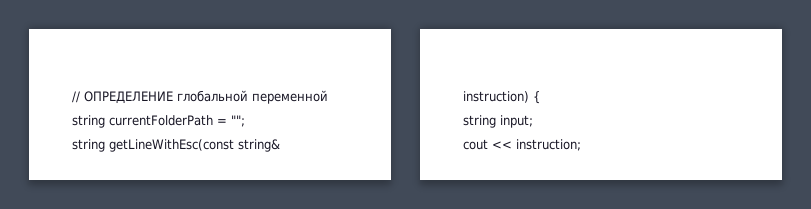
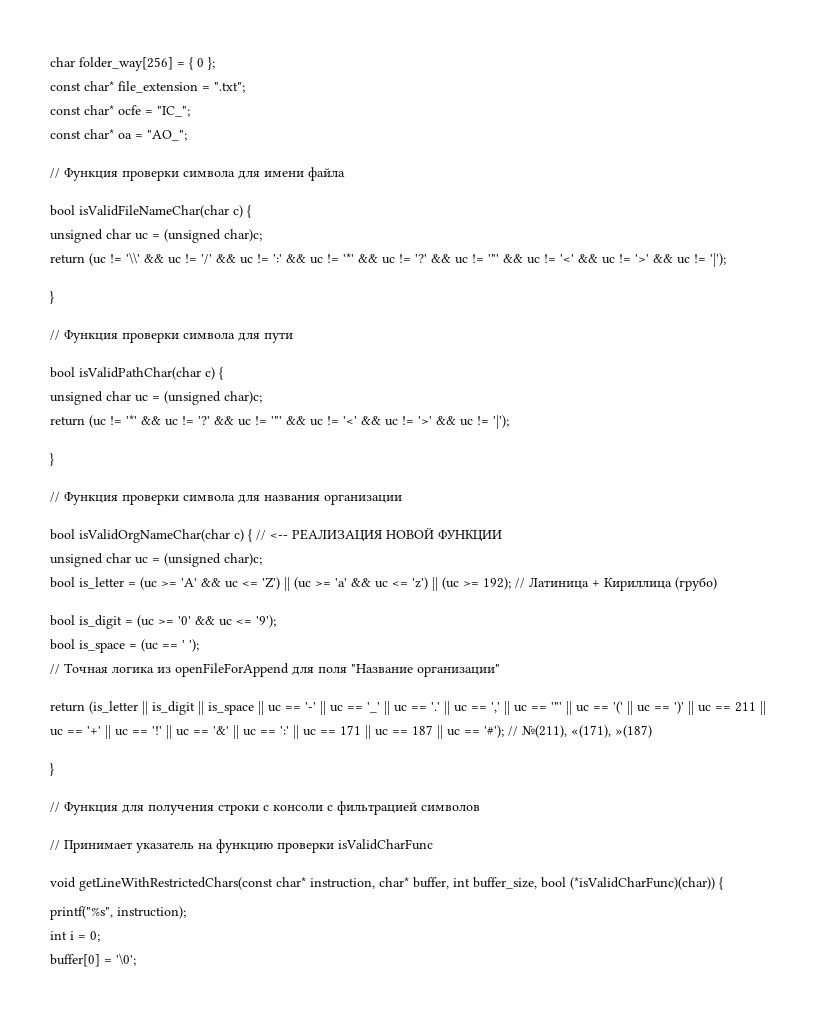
- // ОПРЕДЕЛЕНИЕ глобальной переменной
- string currentFolderPath = "";
- string getLineWithEsc(const string& instruction) {
- string input;
- cout << instruction;
+ char folder_way[256] = { 0 };
+ const char* file_extension = ".txt";
+ const char* ocfe = "IC_";
+ const char* oa = "AO_";
+ // Функция проверки символа для имени файла
+ bool isValidFileNameChar(char c) {
+ unsigned char uc = (unsigned char)c;
+ return (uc != '\\' && uc != '/' && uc != ':' && uc != '*' && uc != '?' && uc != '"' && uc != '<' && uc != '>' && uc != '|');
+ }
+ // Функция проверки символа для пути
+ bool isValidPathChar(char c) {
+ unsigned char uc = (unsigned char)c;
+ return (uc != '*' && uc != '?' && uc != '"' && uc != '<' && uc != '>' && uc != '|');
+ }
+ // Функция проверки символа для названия организации
+ bool isValidOrgNameChar(char c) { // <-- РЕАЛИЗАЦИЯ НОВОЙ ФУНКЦИИ
+ unsigned char uc = (unsigned char)c;
+ bool is_letter = (uc >= 'A' && uc <= 'Z') || (uc >= 'a' && uc <= 'z') || (uc >= 192); // Латиница + Кириллица (грубо)
+ bool is_digit = (uc >= '0' && uc <= '9');
+ bool is_space = (uc == ' ');
+ // Точная логика из openFileForAppend для поля "Название организации"
+ return (is_letter || is_digit || is_space || uc == '-' || uc == '_' || uc == '.' || uc == ',' || uc == '"' || uc == '(' || uc == ')' || uc == 211 || uc == '+' || uc == '!' || uc == '&' || uc == ':' || uc == 171 || uc == 187 || uc == '#'); // №(211), «(171), »(187)
+ }
+ // Функция для получения строки с консоли с фильтрацией символов
+ // Принимает указатель на функцию проверки isValidCharFunc
+ void getLineWithRestrictedChars(const char* instruction, char* buffer, int buffer_size, bool (*isValidCharFunc)(char)) {
+ printf("%s", instruction);
+ int i = 0;
+ buffer[0] = '\0';

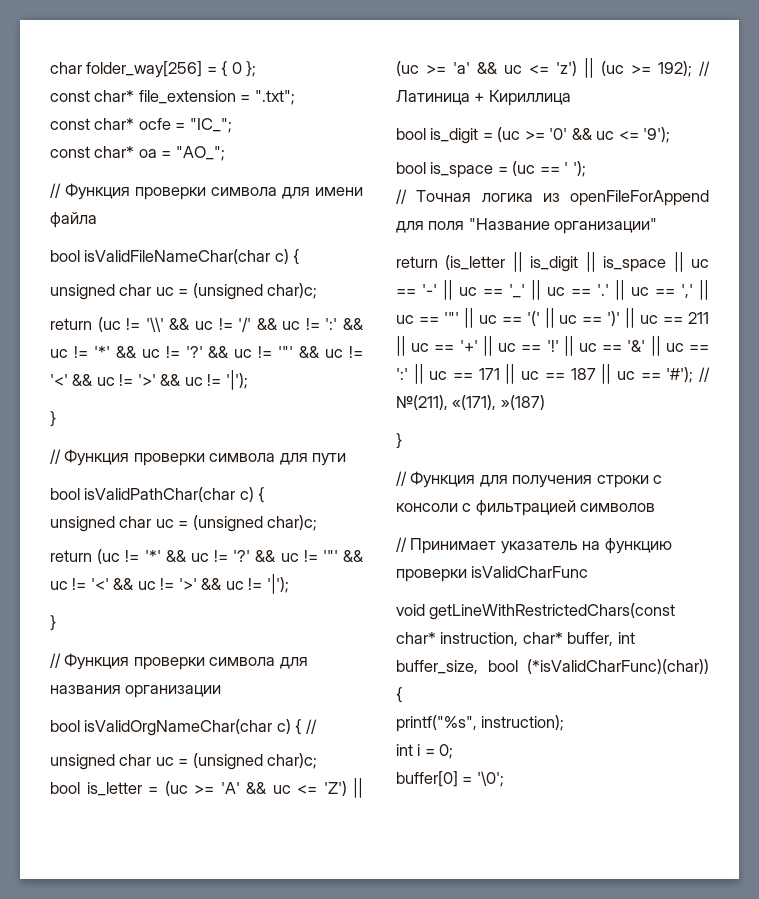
- bool isValidOrgNameChar(char c) { // <-- РЕАЛИЗАЦИЯ НОВОЙ ФУНКЦИИ
+ bool isValidOrgNameChar(char c) { //
- bool is_letter = (uc >= 'A' && uc <= 'Z') || (uc >= 'a' && uc <= 'z') || (uc >= 192); // Латиница + Кириллица (грубо)
+ bool is_letter = (uc >= 'A' && uc <= 'Z') || (uc >= 'a' && uc <= 'z') || (uc >= 192); // Латиница + Кириллица

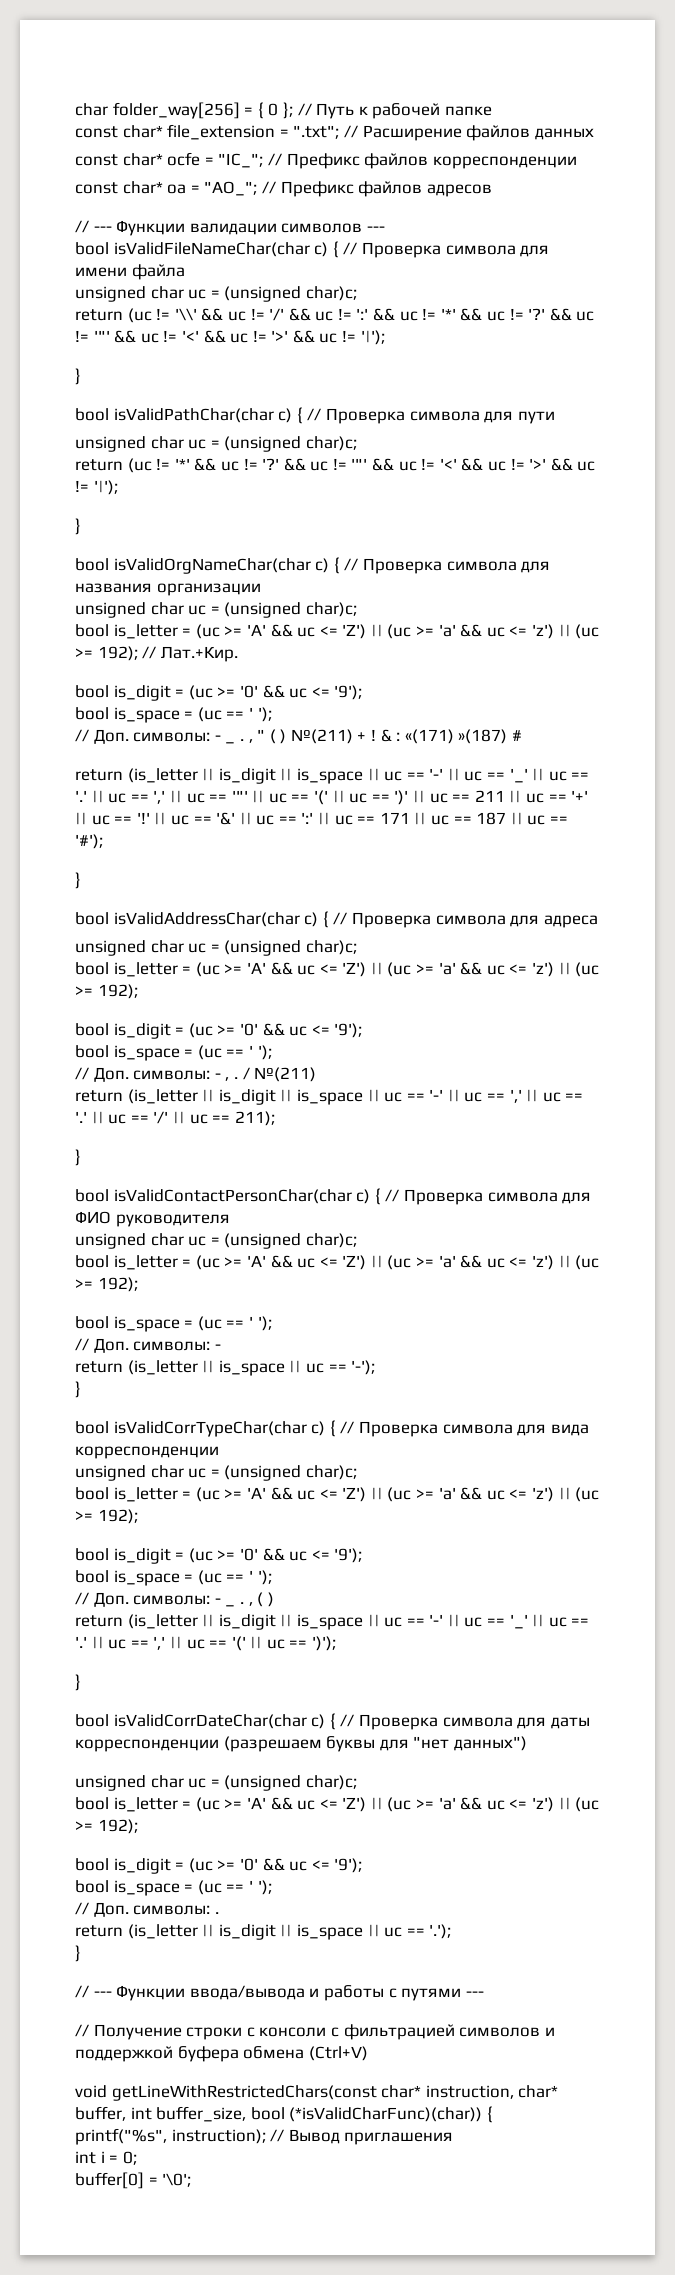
- char folder_way[256] = { 0 };
+ char folder_way[256] = { 0 }; // Путь к рабочей папке
- const char* file_extension = ".txt";
+ const char* file_extension = ".txt"; // Расширение файлов данных
- const char* ocfe = "IC_";
+ const char* ocfe = "IC_"; // Префикс файлов корреспонденции
- const char* oa = "AO_";
- // Функция проверки символа для имени файла
- bool isValidFileNameChar(char c) {
+ const char* oa = "AO_"; // Префикс файлов адресов
+ // --- Функции валидации символов ---
+ bool isValidFileNameChar(char c) { // Проверка символа для имени файла
- // Функция проверки символа для пути
- bool isValidPathChar(char c) {
+ bool isValidPathChar(char c) { // Проверка символа для пути
- // Функция проверки символа для названия организации
- bool isValidOrgNameChar(char c) { //
+ bool isValidOrgNameChar(char c) { // Проверка символа для названия организации
- bool is_letter = (uc >= 'A' && uc <= 'Z') || (uc >= 'a' && uc <= 'z') || (uc >= 192); // Латиница + Кириллица
+ bool is_letter = (uc >= 'A' && uc <= 'Z') || (uc >= 'a' && uc <= 'z') || (uc >= 192); // Лат.+Кир.
- // Точная логика из openFileForAppend для поля "Название организации"
+ // Доп. символы: - _ . , " ( ) №(211) + ! & : «(171) »(187) #
- || uc == '&' || uc == ':' || uc == 171 || uc == 187 || uc == '#'); // №(211), «(171), »(187)
+ || uc == '&' || uc == ':' || uc == 171 || uc == 187 || uc == '#');
  }
- // Функция для получения строки с консоли с фильтрацией символов
- // Принимает указатель на функцию проверки isValidCharFunc
+ bool isValidAddressChar(char c) { // Проверка символа для адреса
+ unsigned char uc = (unsigned char)c;
+ bool is_letter = (uc >= 'A' && uc <= 'Z') || (uc >= 'a' && uc <= 'z') || (uc >= 192);
+ bool is_digit = (uc >= '0' && uc <= '9');
+ bool is_space = (uc == ' ');
+ // Доп. символы: - , . / №(211)
+ return (is_letter || is_digit || is_space || uc == '-' || uc == ',' || uc == '.' || uc == '/' || uc == 211);
+ }
+ bool isValidContactPersonChar(char c) { // Проверка символа для ФИО руководителя
+ unsigned char uc = (unsigned char)c;
+ bool is_letter = (uc >= 'A' && uc <= 'Z') || (uc >= 'a' && uc <= 'z') || (uc >= 192);
+ bool is_space = (uc == ' ');
+ // Доп. символы: -
+ return (is_letter || is_space || uc == '-');
+ }
+ bool isValidCorrTypeChar(char c) { // Проверка символа для вида корреспонденции
+ unsigned char uc = (unsigned char)c;
+ bool is_letter = (uc >= 'A' && uc <= 'Z') || (uc >= 'a' && uc <= 'z') || (uc >= 192);
+ bool is_digit = (uc >= '0' && uc <= '9');
+ bool is_space = (uc == ' ');
+ // Доп. символы: - _ . , ( )
+ return (is_letter || is_digit || is_space || uc == '-' || uc == '_' || uc == '.' || uc == ',' || uc == '(' || uc == ')');
+ }
+ bool isValidCorrDateChar(char c) { // Проверка символа для даты корреспонденции (разрешаем буквы для "нет данных")
+ unsigned char uc = (unsigned char)c;
+ bool is_letter = (uc >= 'A' && uc <= 'Z') || (uc >= 'a' && uc <= 'z') || (uc >= 192);
+ bool is_digit = (uc >= '0' && uc <= '9');
+ bool is_space = (uc == ' ');
+ // Доп. символы: .
+ return (is_letter || is_digit || is_space || uc == '.');
+ }
+ // --- Функции ввода/вывода и работы с путями ---
+ // Получение строки с консоли с фильтрацией символов и поддержкой буфера обмена (Ctrl+V)
- printf("%s", instruction);
+ printf("%s", instruction); // Вывод приглашения

